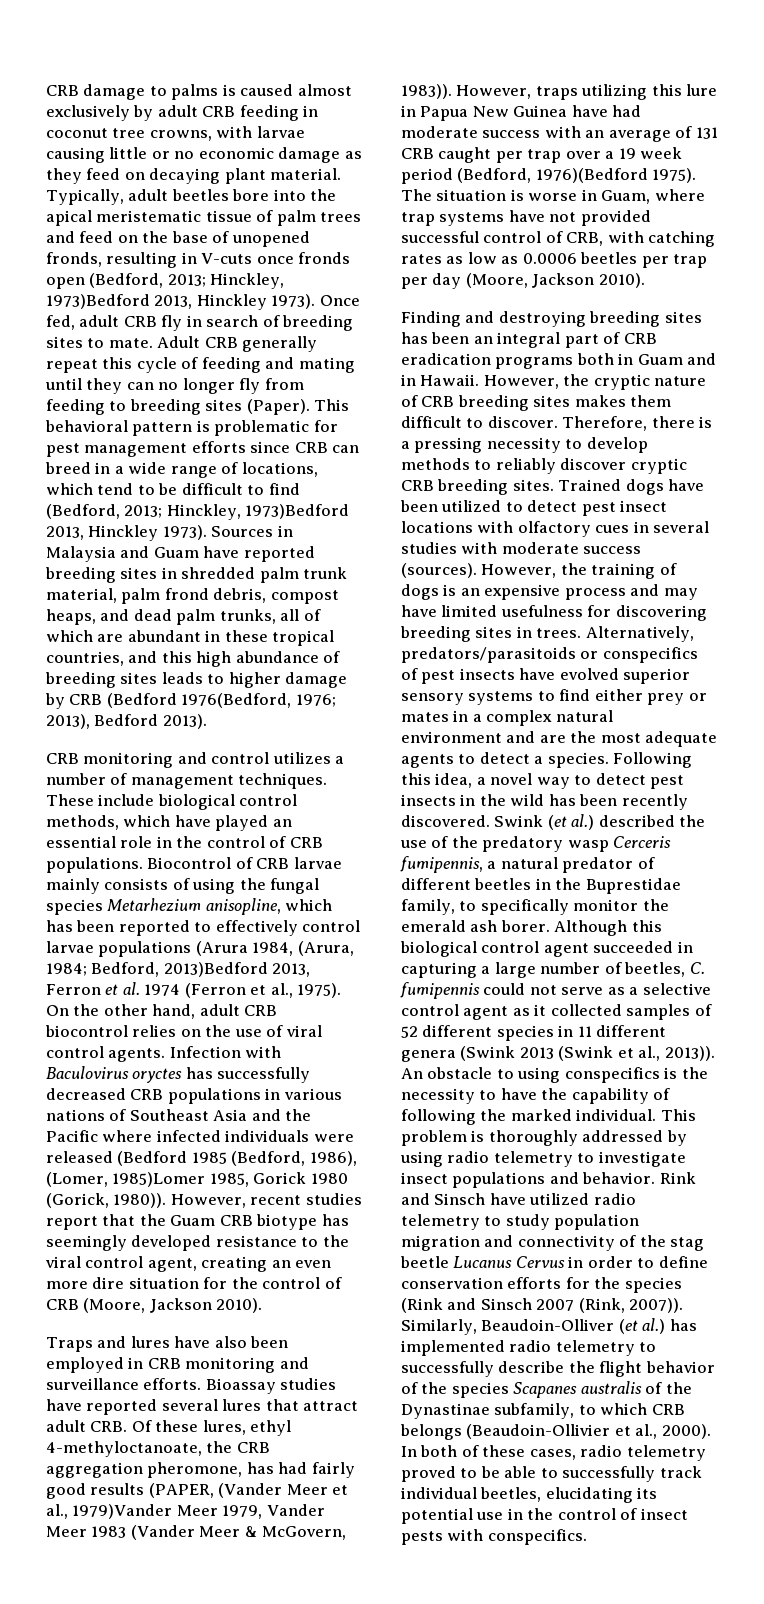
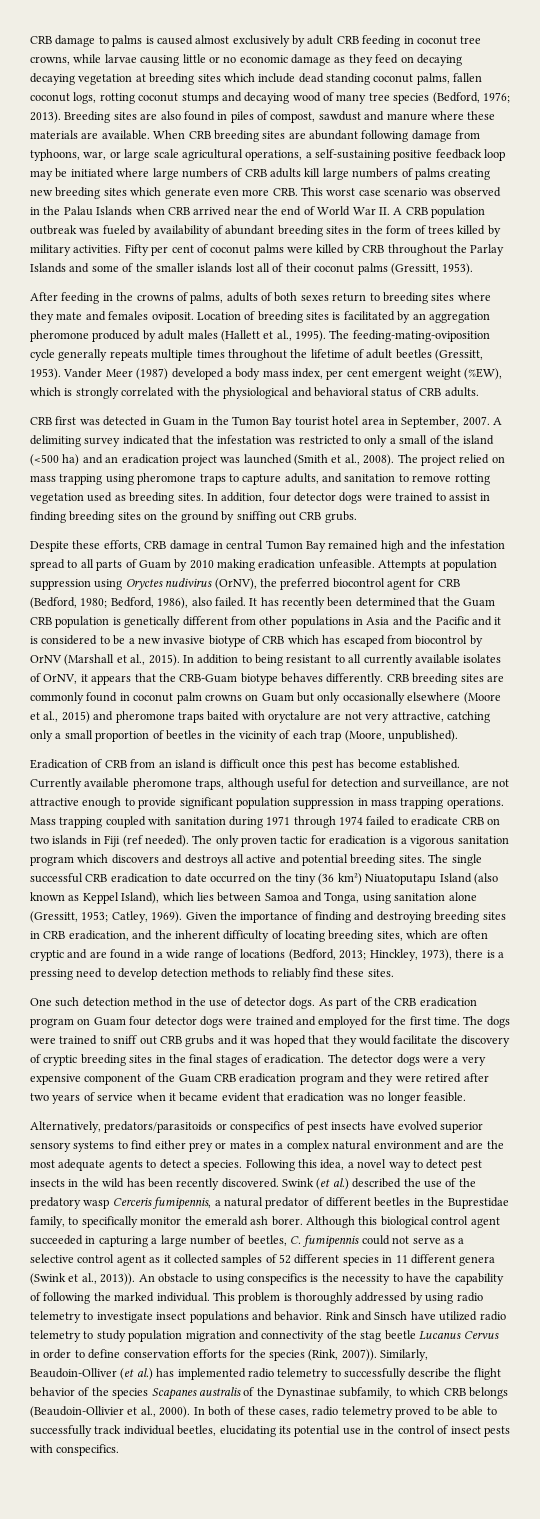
- CRB damage to palms is caused almost exclusively by adult CRB feeding in coconut tree crowns, with larvae causing little or no economic damage as they feed on decaying plant material. Typically, adult beetles bore into the apical meristematic tissue of palm trees and feed on the base of unopened fronds, resulting in V-cuts once fronds open (Bedford, 2013; Hinckley, 1973)Bedford 2013, Hinckley 1973). Once fed, adult CRB fly in search of breeding sites to mate. Adult CRB generally repeat this cycle of feeding and mating until they can no longer fly from feeding to breeding sites (Paper). This behavioral pattern is problematic for pest management efforts since CRB can breed in a wide range of locations, which tend to be difficult to find (Bedford, 2013; Hinckley, 1973)Bedford 2013, Hinckley 1973). Sources in Malaysia and Guam have reported breeding sites in shredded palm trunk material, palm frond debris, compost heaps, and dead palm trunks, all of which are abundant in these tropical countries, and this high abundance of breeding sites leads to higher damage by CRB (Bedford 1976(Bedford, 1976; 2013), Bedford 2013).
- CRB monitoring and control utilizes a number of management techniques. These include biological control methods, which have played an essential role in the control of CRB populations. Biocontrol of CRB larvae mainly consists of using the fungal species Metarhezium anisopline, which has been reported to effectively control larvae populations (Arura 1984, (Arura, 1984; Bedford, 2013)Bedford 2013, Ferron et al. 1974 (Ferron et al., 1975). On the other hand, adult CRB biocontrol relies on the use of viral control agents. Infection with Baculovirus oryctes has successfully decreased CRB populations in various nations of Southeast Asia and the Pacific where infected individuals were released (Bedford 1985 (Bedford, 1986), (Lomer, 1985)Lomer 1985, Gorick 1980 (Gorick, 1980)). However, recent studies report that the Guam CRB biotype has seemingly developed resistance to the viral control agent, creating an even more dire situation for the control of CRB (Moore, Jackson 2010).
- Traps and lures have also been employed in CRB monitoring and surveillance efforts. Bioassay studies have reported several lures that attract adult CRB. Of these lures, ethyl 4-methyloctanoate, the CRB aggregation pheromone, has had fairly good results (PAPER, (Vander Meer et al., 1979)Vander Meer 1979, Vander Meer 1983 (Vander Meer & McGovern, 1983)). However, traps utilizing this lure in Papua New Guinea have had moderate success with an average of 131 CRB caught per trap over a 19 week period (Bedford, 1976)(Bedford 1975). The situation is worse in Guam, where trap systems have not provided successful control of CRB, with catching rates as low as 0.0006 beetles per trap per day (Moore, Jackson 2010).
- Finding and destroying breeding sites has been an integral part of CRB eradication programs both in Guam and in Hawaii. However, the cryptic nature of CRB breeding sites makes them difficult to discover. Therefore, there is a pressing necessity to develop methods to reliably discover cryptic CRB breeding sites. Trained dogs have been utilized to detect pest insect locations with olfactory cues in several studies with moderate success (sources). However, the training of dogs is an expensive process and may have limited usefulness for discovering breeding sites in trees. Alternatively, predators/parasitoids or conspecifics of pest insects have evolved superior sensory systems to find either prey or mates in a complex natural environment and are the most adequate agents to detect a species.
+ CRB damage to palms is caused almost exclusively by adult CRB feeding in coconut tree crowns, while larvae causing little or no economic damage as they feed on decaying decaying vegetation at breeding sites which include dead standing coconut palms, fallen coconut logs, rotting coconut stumps and decaying wood of many tree species (Bedford, 1976; 2013). Breeding sites are also found in piles of compost, sawdust and manure where these materials are available. When CRB breeding sites are abundant following damage from typhoons, war, or large scale agricultural operations, a self-sustaining positive feedback loop may be initiated where large numbers of CRB adults kill large numbers of palms creating new breeding sites which generate even more CRB. This worst case scenario was observed in the Palau Islands when CRB arrived near the end of World War II. A CRB population outbreak was fueled by availability of abundant breeding sites in the form of trees killed by military activities. Fifty per cent of coconut palms were killed by CRB throughout the Parlay Islands and some of the smaller islands lost all of their coconut palms (Gressitt, 1953).
+ After feeding in the crowns of palms, adults of both sexes return to breeding sites where they mate and females oviposit. Location of breeding sites is facilitated by an aggregation pheromone produced by adult males (Hallett et al., 1995). The feeding-mating-oviposition cycle generally repeats multiple times throughout the lifetime of adult beetles (Gressitt, 1953). Vander Meer (1987) developed a body mass index, per cent emergent weight (%EW), which is strongly correlated with the physiological and behavioral status of CRB adults.
+ CRB first was detected in Guam in the Tumon Bay tourist hotel area in September, 2007. A delimiting survey indicated that the infestation was restricted to only a small of the island (<500 ha) and an eradication project was launched (Smith et al., 2008). The project relied on mass trapping using pheromone traps to capture adults, and sanitation to remove rotting vegetation used as breeding sites. In addition, four detector dogs were trained to assist in finding breeding sites on the ground by sniffing out CRB grubs.
+ Despite these efforts, CRB damage in central Tumon Bay remained high and the infestation spread to all parts of Guam by 2010 making eradication unfeasible. Attempts at population suppression using Oryctes nudivirus (OrNV), the preferred biocontrol agent for CRB (Bedford, 1980; Bedford, 1986), also failed. It has recently been determined that the Guam CRB population is genetically different from other populations in Asia and the Pacific and it is considered to be a new invasive biotype of CRB which has escaped from biocontrol by OrNV (Marshall et al., 2015). In addition to being resistant to all currently available isolates of OrNV, it appears that the CRB-Guam biotype behaves differently. CRB breeding sites are commonly found in coconut palm crowns on Guam but only occasionally elsewhere (Moore et al., 2015) and pheromone traps baited with oryctalure are not very attractive, catching only a small proportion of beetles in the vicinity of each trap (Moore, unpublished).
+ Eradication of CRB from an island is difficult once this pest has become established. Currently available pheromone traps, although useful for detection and surveillance, are not attractive enough to provide significant population suppression in mass trapping operations. Mass trapping coupled with sanitation during 1971 through 1974 failed to eradicate CRB on two islands in Fiji (ref needed). The only proven tactic for eradication is a vigorous sanitation program which discovers and destroys all active and potential breeding sites. The single successful CRB eradication to date occurred on the tiny (36 km²) Niuatoputapu Island (also known as Keppel Island), which lies between Samoa and Tonga, using sanitation alone (Gressitt, 1953; Catley, 1969). Given the importance of finding and destroying breeding sites in CRB eradication, and the inherent difficulty of locating breeding sites, which are often cryptic and are found in a wide range of locations (Bedford, 2013; Hinckley, 1973), there is a pressing need to develop detection methods to reliably find these sites.
+ One such detection method in the use of detector dogs. As part of the CRB eradication program on Guam four detector dogs were trained and employed for the first time. The dogs were trained to sniff out CRB grubs and it was hoped that they would facilitate the discovery of cryptic breeding sites in the final stages of eradication. The detector dogs were a very expensive component of the Guam CRB eradication program and they were retired after two years of service when it became evident that eradication was no longer feasible.
+ Alternatively, predators/parasitoids or conspecifics of pest insects have evolved superior sensory systems to find either prey or mates in a complex natural environment and are the most adequate agents to detect a species.
- Although this biological control agent succeeded in capturing a large number of beetles, C. fumipennis could not serve as a selective control agent as it collected samples of 52 different species in 11 different genera (Swink 2013 (Swink et al., 2013)).
+ Although this biological control agent succeeded in capturing a large number of beetles, C. fumipennis could not serve as a selective control agent as it collected samples of 52 different species in 11 different genera (Swink et al., 2013)).
- Rink and Sinsch have utilized radio telemetry to study population migration and connectivity of the stag beetle Lucanus Cervus in order to define conservation efforts for the species (Rink and Sinsch 2007 (Rink, 2007)).
+ Rink and Sinsch have utilized radio telemetry to study population migration and connectivity of the stag beetle Lucanus Cervus in order to define conservation efforts for the species (Rink, 2007)).

